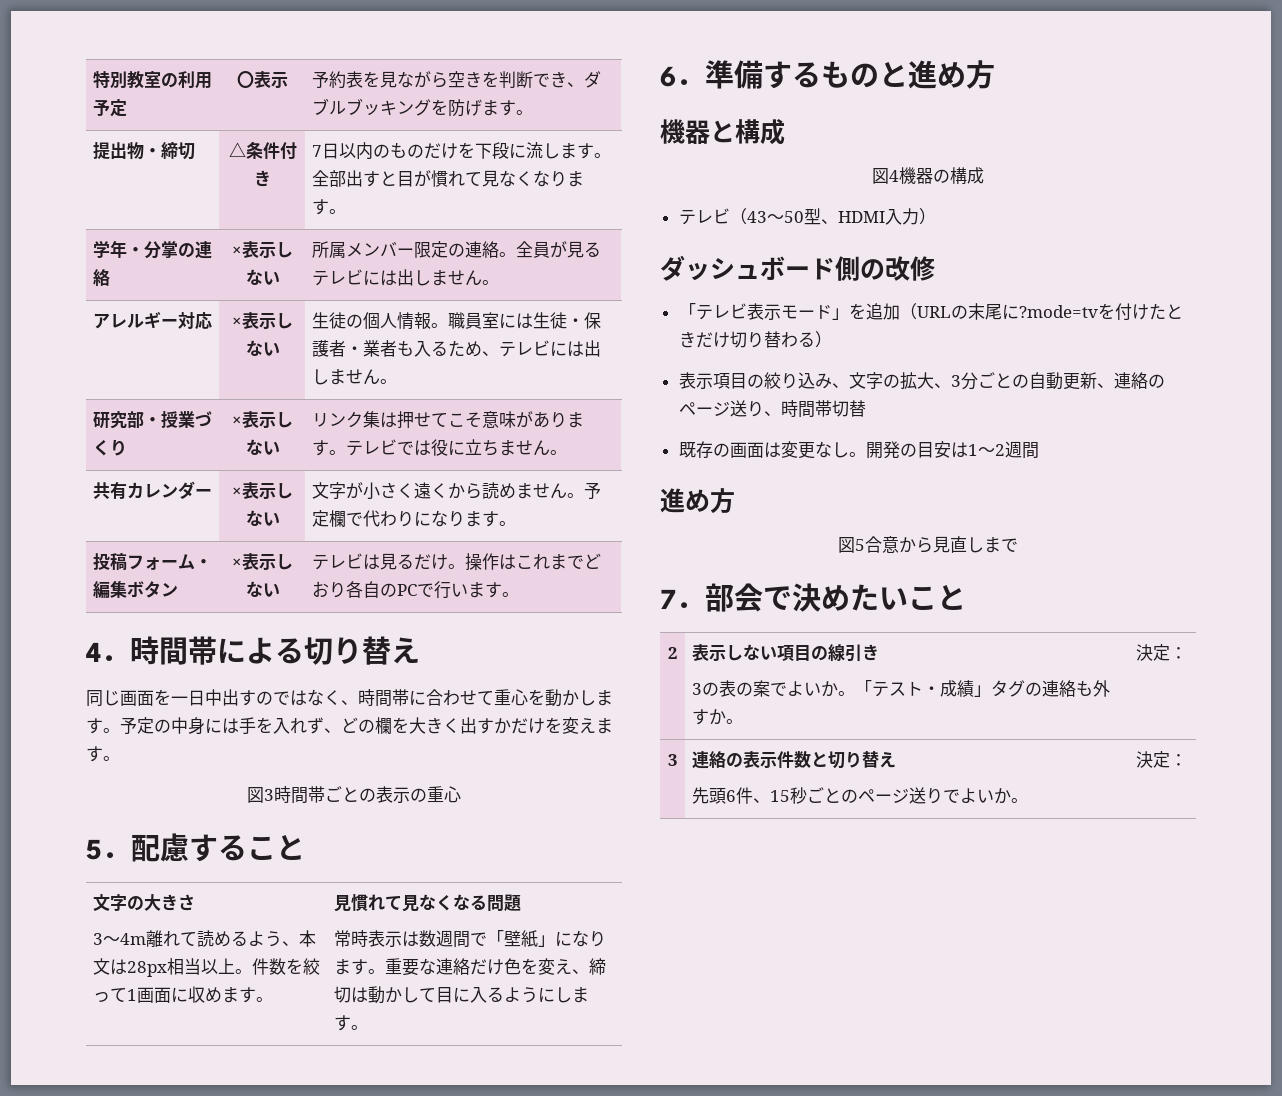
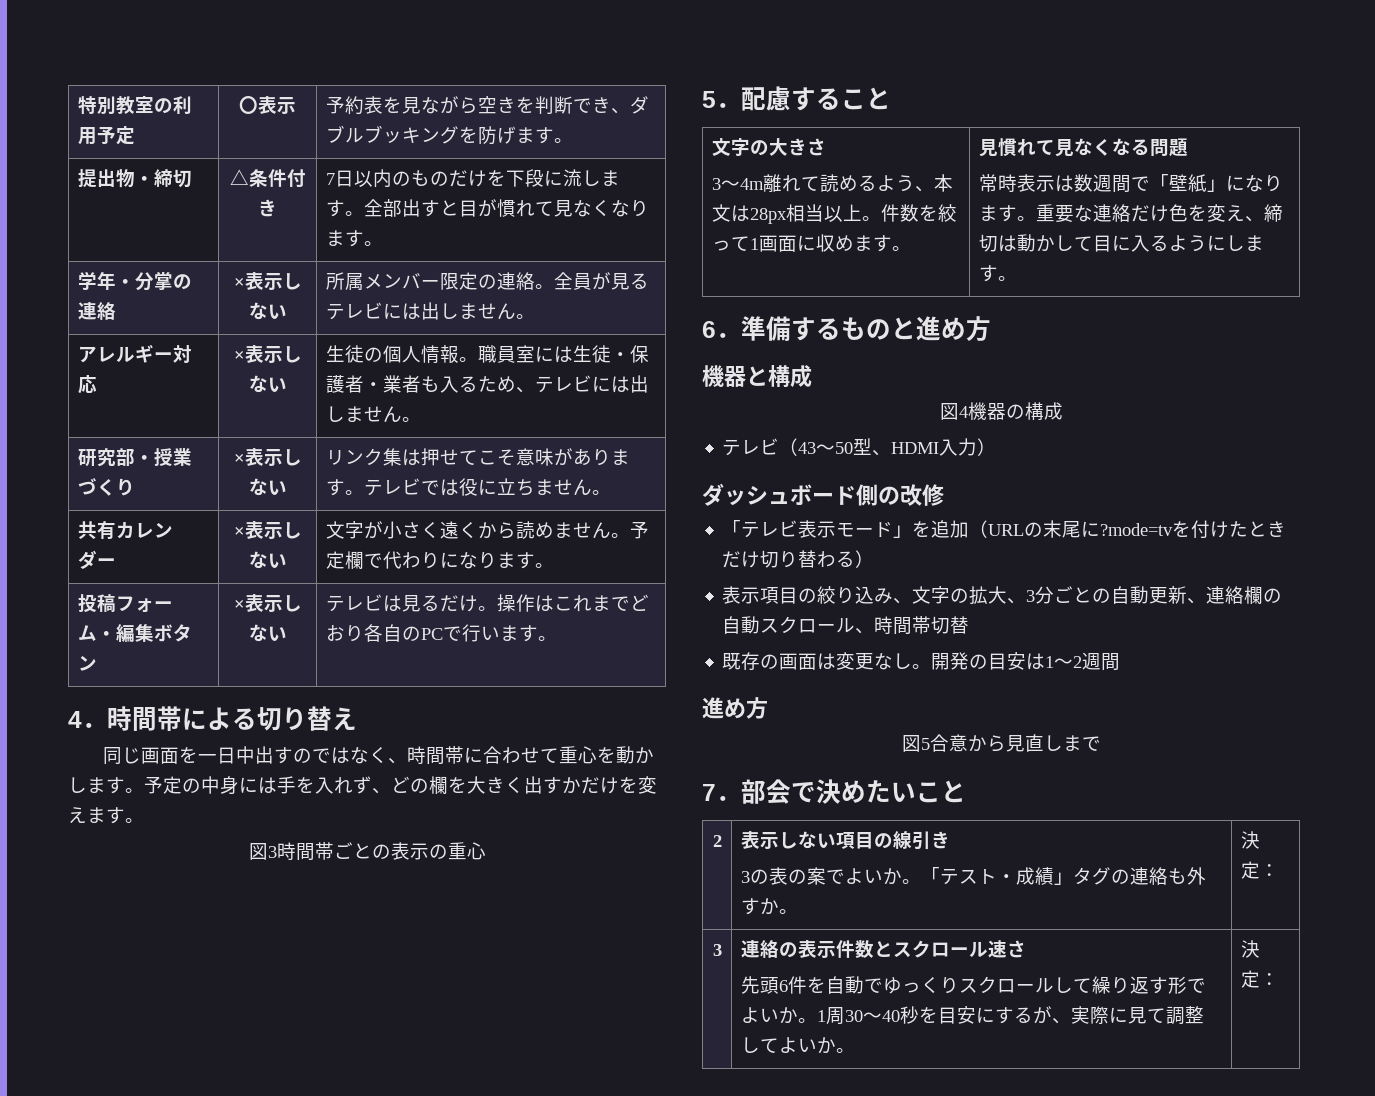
- 表示項目の絞り込み、文字の拡大、3分ごとの自動更新、連絡のページ送り、時間帯切替
+ 表示項目の絞り込み、文字の拡大、3分ごとの自動更新、連絡欄の自動スクロール、時間帯切替
- 3 | 連絡の表示件数と切り替え
- 先頭6件、15秒ごとのページ送りでよいか。 | 決定：
+ 3 | 連絡の表示件数とスクロール速さ
+ 先頭6件を自動でゆっくりスクロールして繰り返す形でよいか。1周30〜40秒を目安にするが、実際に見て調整してよいか。 | 決定：

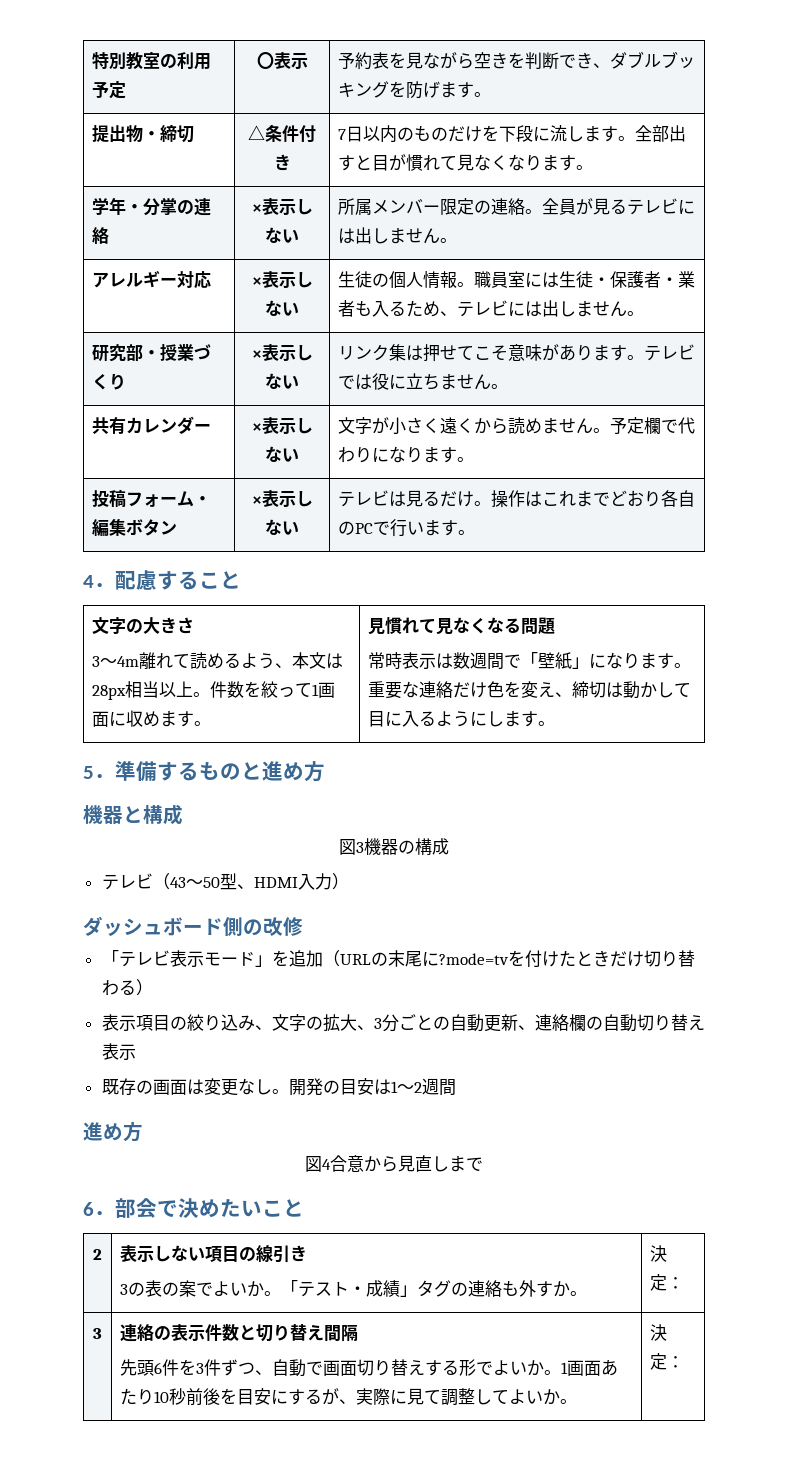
- 4．時間帯による切り替え
- 同じ画面を一日中出すのではなく、時間帯に合わせて重心を動かします。予定の中身には手を入れず、どの欄を大きく出すかだけを変えます。
- 図3時間帯ごとの表示の重心
- 5．配慮すること
+ 4．配慮すること
- 6．準備するものと進め方
+ 5．準備するものと進め方
- 図4機器の構成
+ 図3機器の構成
- 表示項目の絞り込み、文字の拡大、3分ごとの自動更新、連絡欄の自動スクロール、時間帯切替
+ 表示項目の絞り込み、文字の拡大、3分ごとの自動更新、連絡欄の自動切り替え表示
- 図5合意から見直しまで
+ 図4合意から見直しまで
- 7．部会で決めたいこと
+ 6．部会で決めたいこと
- 連絡の表示件数とスクロール速さ
+ 連絡の表示件数と切り替え間隔
- 先頭6件を自動でゆっくりスクロールして繰り返す形でよいか。1周30〜40秒を目安にするが、実際に見て調整してよいか。
+ 先頭6件を3件ずつ、自動で画面切り替えする形でよいか。1画面あたり10秒前後を目安にするが、実際に見て調整してよいか。

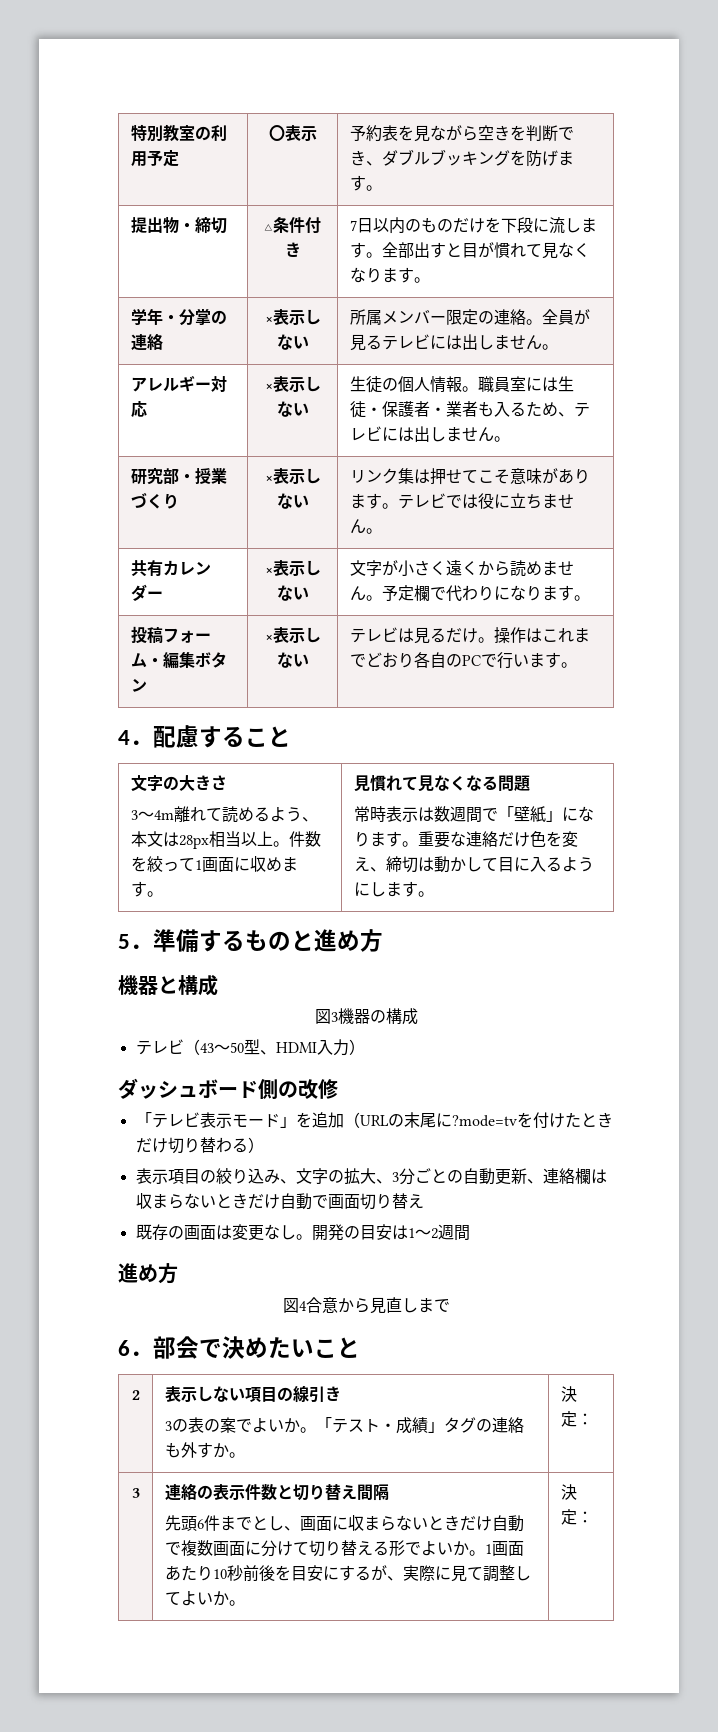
- 表示項目の絞り込み、文字の拡大、3分ごとの自動更新、連絡欄の自動切り替え表示
+ 表示項目の絞り込み、文字の拡大、3分ごとの自動更新、連絡欄は収まらないときだけ自動で画面切り替え
- 先頭6件を3件ずつ、自動で画面切り替えする形でよいか。
+ 先頭6件までとし、画面に収まらないときだけ自動で複数画面に分けて切り替える形でよいか。

